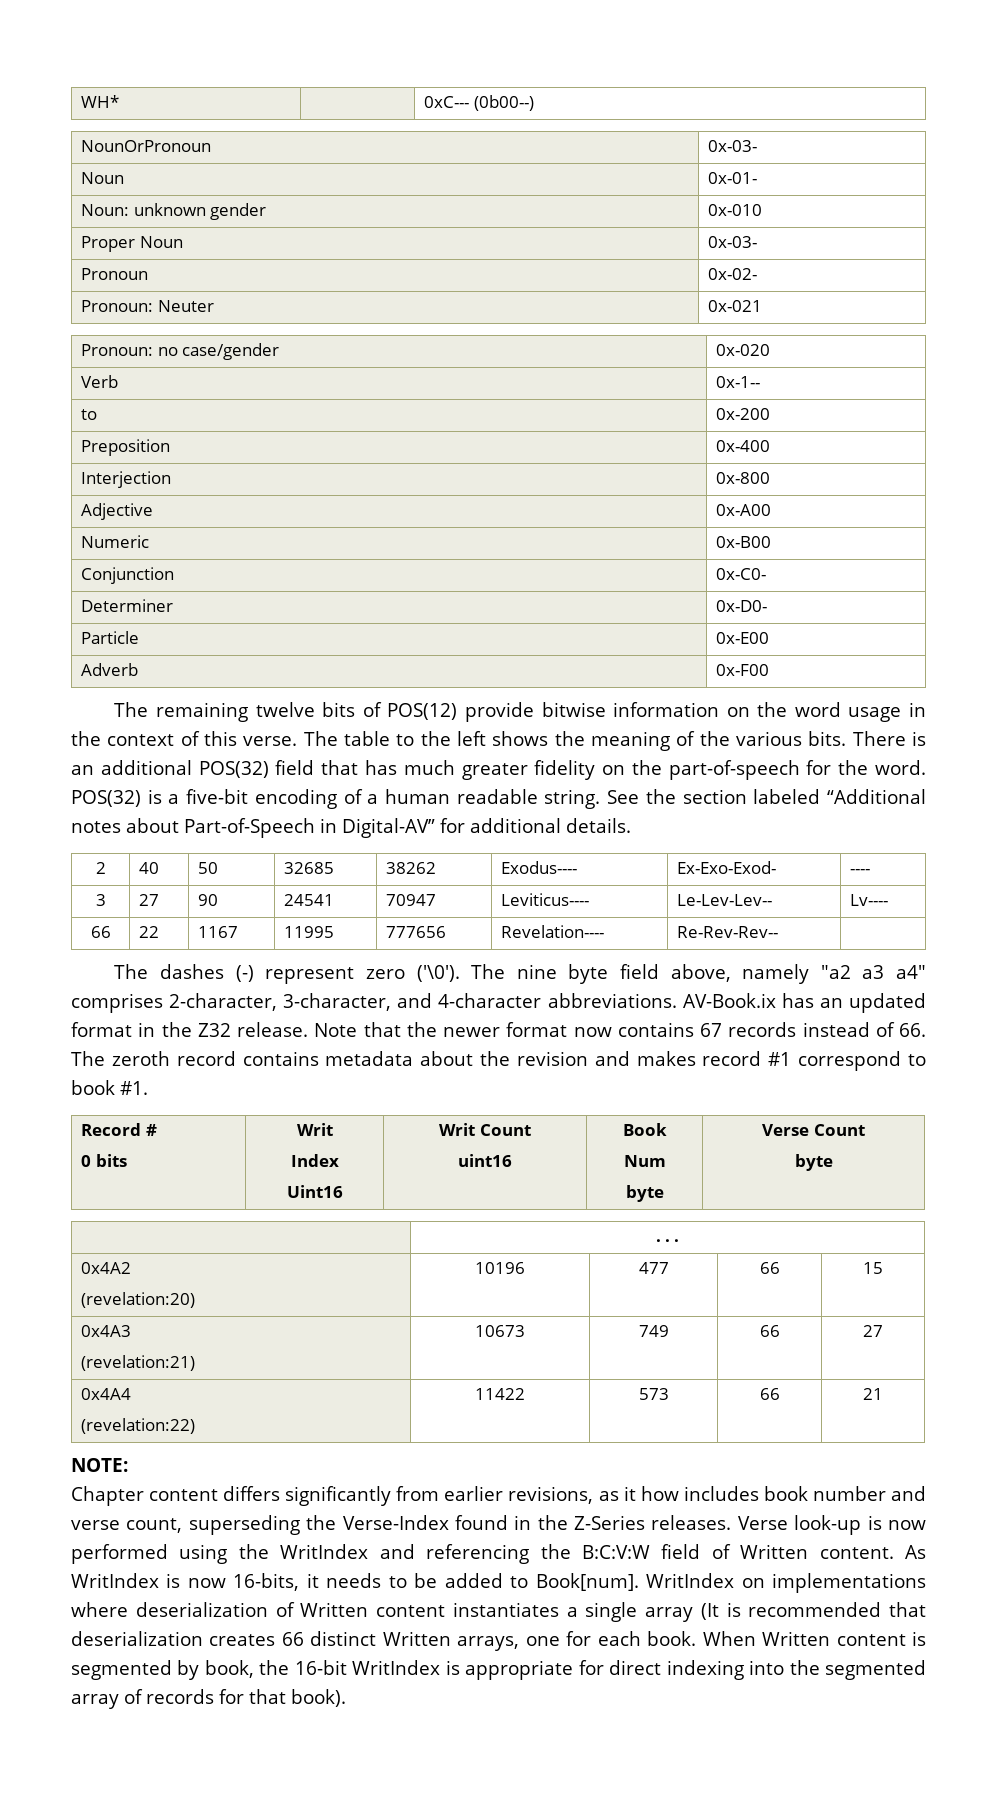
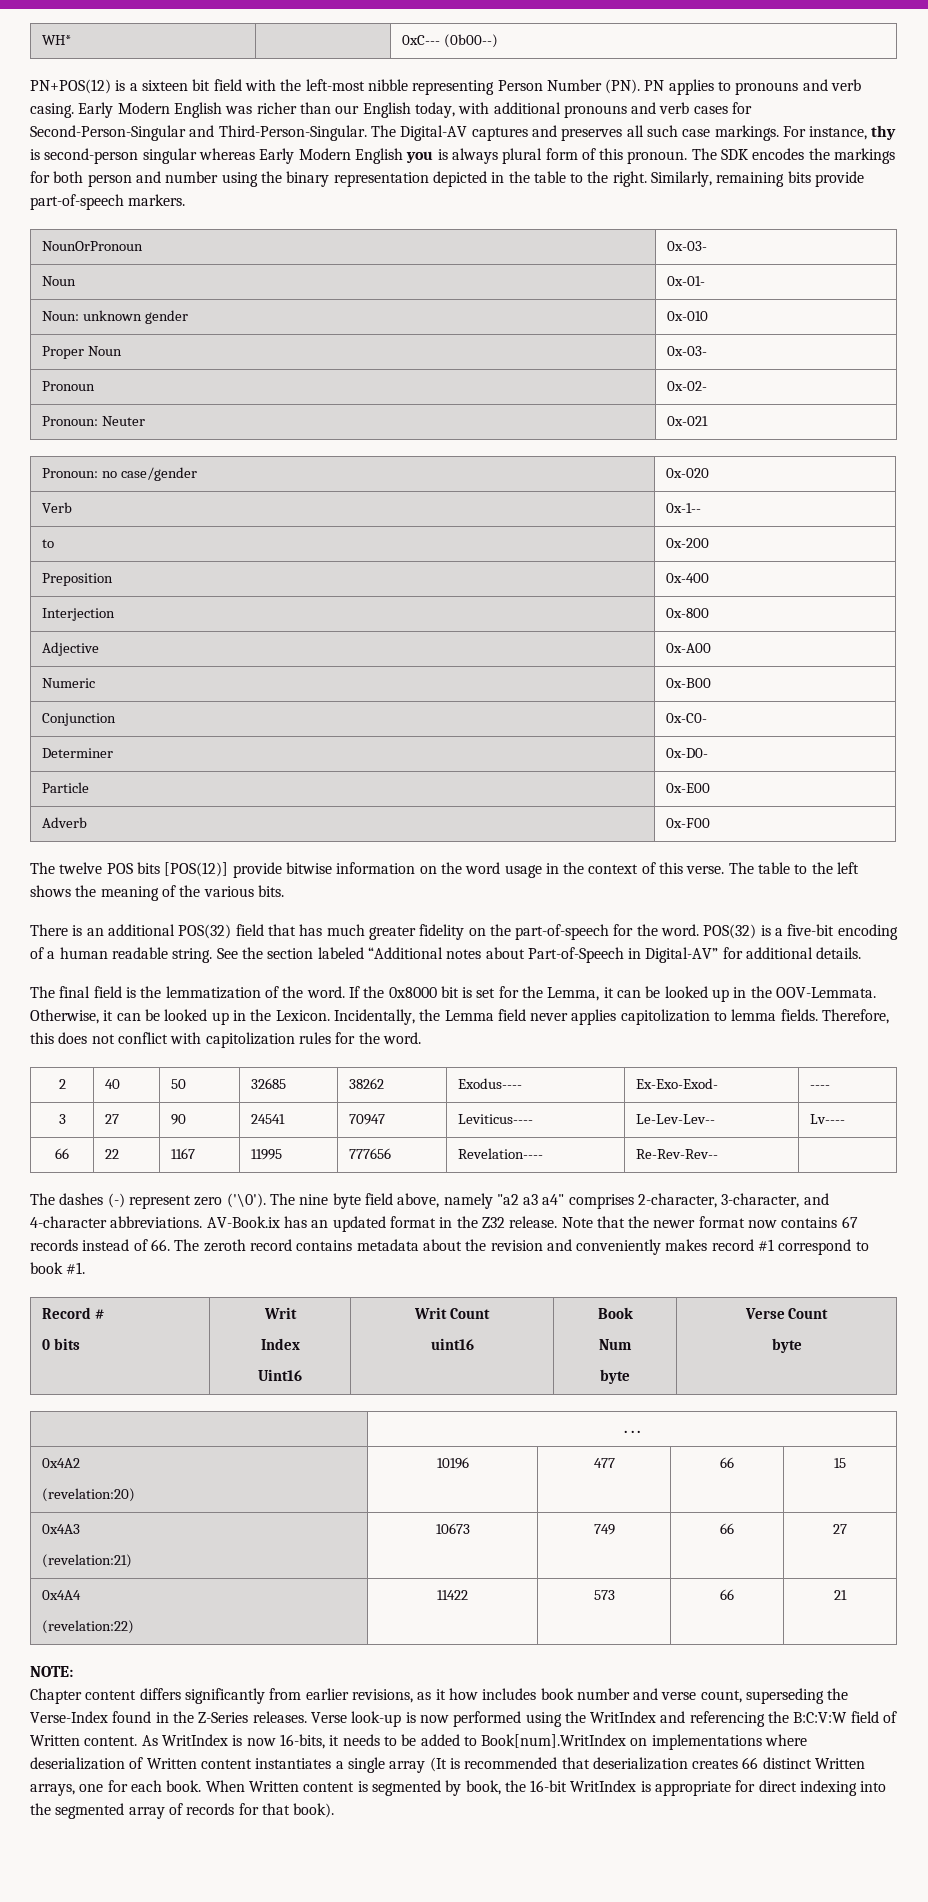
+ PN+POS(12) is a sixteen bit field with the left-most nibble representing Person Number (PN). PN applies to pronouns and verb casing. Early Modern English was richer than our English today, with additional pronouns and verb cases for Second-Person-Singular and Third-Person-Singular. The Digital-AV captures and preserves all such case markings. For instance, thy is second-person singular whereas Early Modern English you is always plural form of this pronoun. The SDK encodes the markings for both person and number using the binary representation depicted in the table to the right. Similarly, remaining bits provide part-of-speech markers.
- The remaining twelve bits of POS(12) provide bitwise information on the word usage in the context of this verse.
+ The twelve POS bits [POS(12)] provide bitwise information on the word usage in the context of this verse.
- The table to the left shows the meaning of the various bits. There is an additional POS(32) field that has much greater fidelity on the part-of-speech for the word.
+ The table to the left shows the meaning of the various bits.
+ There is an additional POS(32) field that has much greater fidelity on the part-of-speech for the word.
+ The final field is the lemmatization of the word. If the 0x8000 bit is set for the Lemma, it can be looked up in the OOV-Lemmata. Otherwise, it can be looked up in the Lexicon. Incidentally, the Lemma field never applies capitolization to lemma fields. Therefore, this does not conflict with capitolization rules for the word.
- Note that the newer format now contains 67 records instead of 66. The zeroth record contains metadata about the revision and makes record #1 correspond to book #1.
+ Note that the newer format now contains 67 records instead of 66. The zeroth record contains metadata about the revision and conveniently makes record #1 correspond to book #1.
- As WritIndex is now 16-bits, it needs to be added to Book[num]. WritIndex on implementations where deserialization of Written content instantiates a single array (It is recommended that deserialization creates 66 distinct Written arrays, one for each book.
+ As WritIndex is now 16-bits, it needs to be added to Book[num].WritIndex on implementations where deserialization of Written content instantiates a single array (It is recommended that deserialization creates 66 distinct Written arrays, one for each book.

